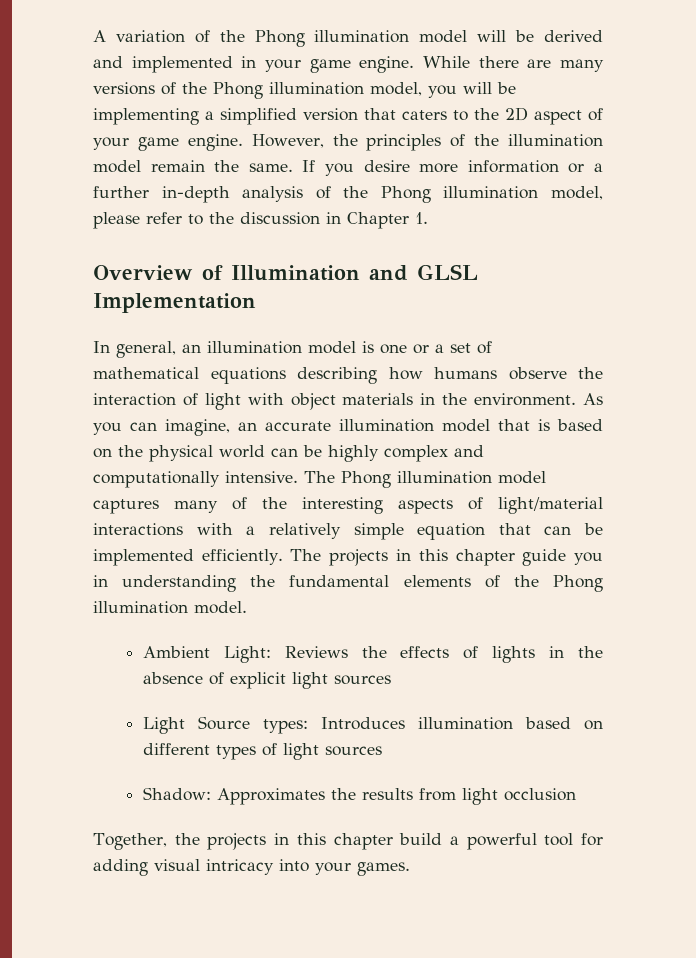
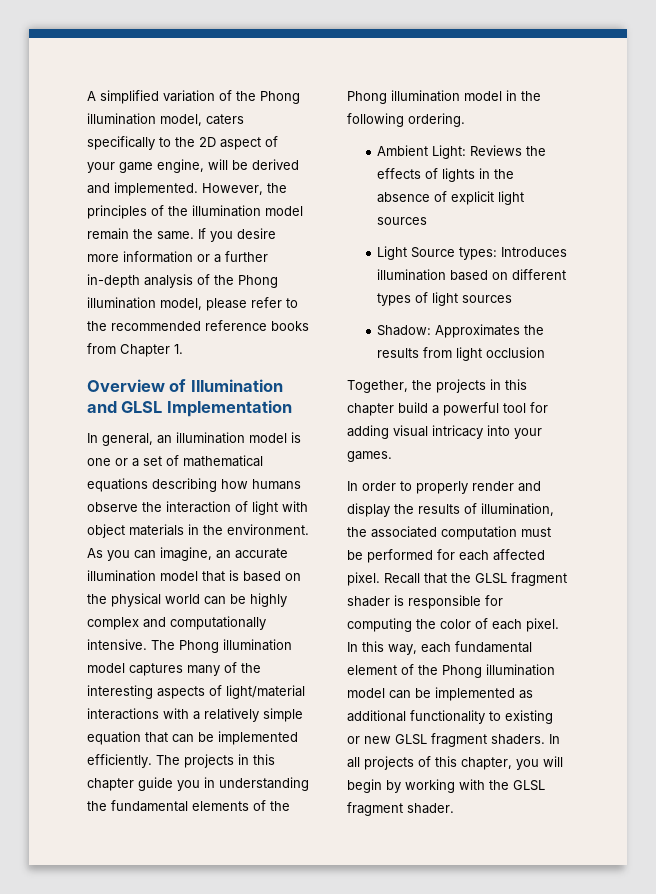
- A variation of the Phong illumination model will be derived and implemented in your game engine. While there are many versions of the Phong illumination model, you will be implementing a simplified version that caters to the 2D aspect of your game engine.
+ A simplified variation of the Phong illumination model, caters specifically to the 2D aspect of your game engine, will be derived and implemented.
- If you desire more information or a further in-depth analysis of the Phong illumination model, please refer to the discussion in Chapter 1.
+ If you desire more information or a further in-depth analysis of the Phong illumination model, please refer to the recommended reference books from Chapter 1.
- The projects in this chapter guide you in understanding the fundamental elements of the Phong illumination model.
+ The projects in this chapter guide you in understanding the fundamental elements of the Phong illumination model in the following ordering.
+ In order to properly render and display the results of illumination, the associated computation must be performed for each affected pixel. Recall that the GLSL fragment shader is responsible for computing the color of each pixel. In this way, each fundamental element of the Phong illumination model can be implemented as additional functionality to existing or new GLSL fragment shaders. In all projects of this chapter, you will begin by working with the GLSL fragment shader.

